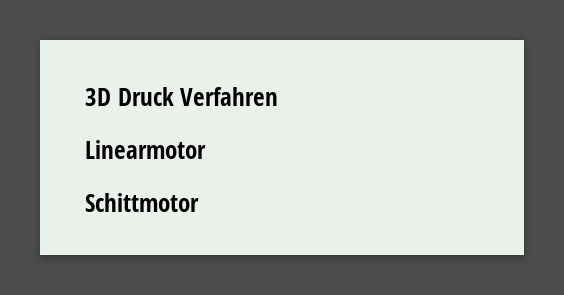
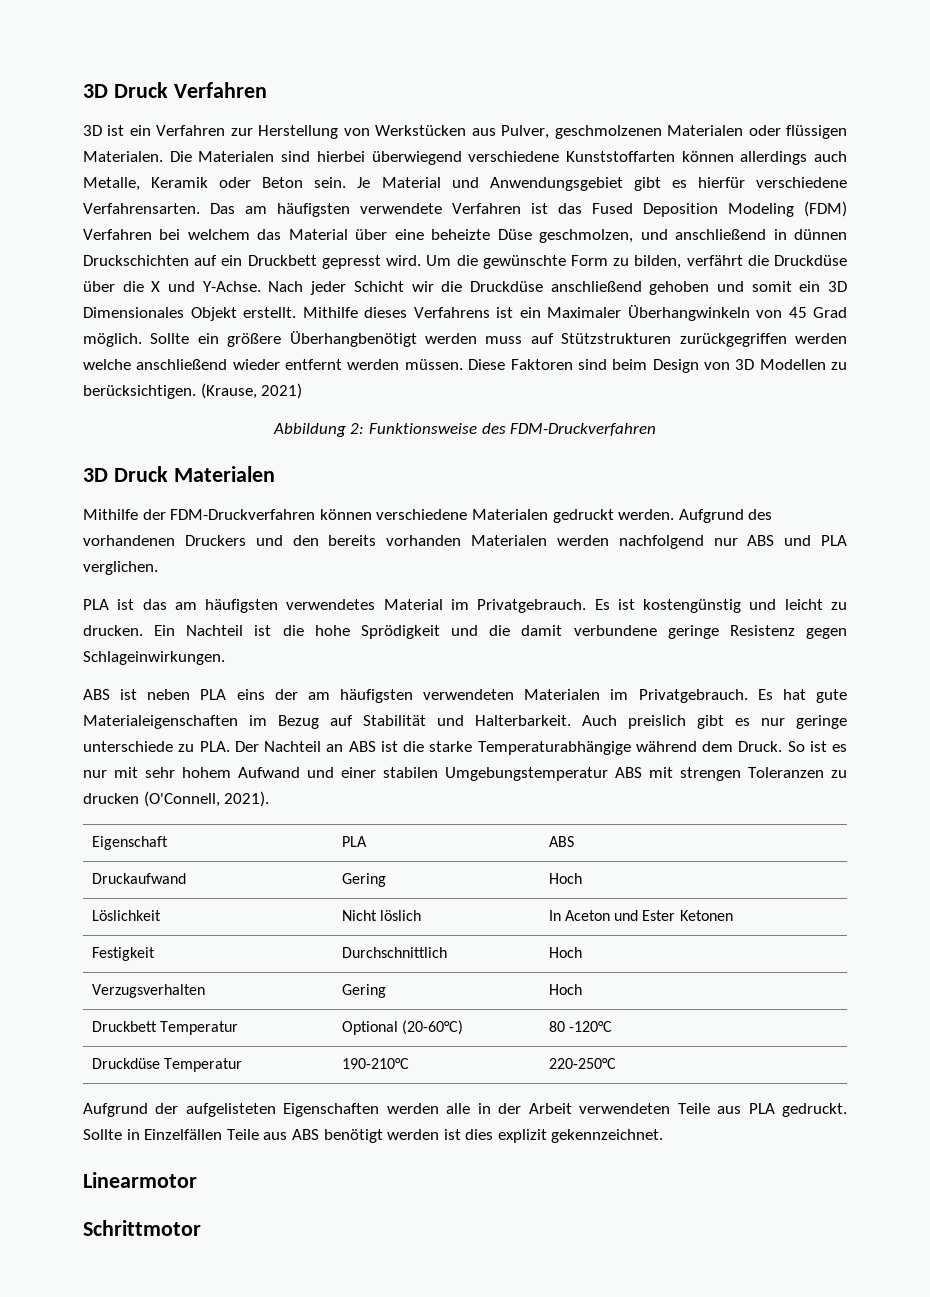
+ 3D ist ein Verfahren zur Herstellung von Werkstücken aus Pulver, geschmolzenen Materialen oder flüssigen Materialen. Die Materialen sind hierbei überwiegend verschiedene Kunststoffarten können allerdings auch Metalle, Keramik oder Beton sein. Je Material und Anwendungsgebiet gibt es hierfür verschiedene Verfahrensarten. Das am häufigsten verwendete Verfahren ist das Fused Deposition Modeling (FDM) Verfahren bei welchem das Material über eine beheizte Düse geschmolzen, und anschließend in dünnen Druckschichten auf ein Druckbett gepresst wird. Um die gewünschte Form zu bilden, verfährt die Druckdüse über die X und Y-Achse. Nach jeder Schicht wir die Druckdüse anschließend gehoben und somit ein 3D Dimensionales Objekt erstellt. Mithilfe dieses Verfahrens ist ein Maximaler Überhangwinkeln von 45 Grad möglich. Sollte ein größere Überhangbenötigt werden muss auf Stützstrukturen zurückgegriffen werden welche anschließend wieder entfernt werden müssen. Diese Faktoren sind beim Design von 3D Modellen zu berücksichtigen. (Krause, 2021)
+ Abbildung 2: Funktionsweise des FDM-Druckverfahren
+ 3D Druck Materialen
+ Mithilfe der FDM-Druckverfahren können verschiedene Materialen gedruckt werden. Aufgrund des vorhandenen Druckers und den bereits vorhanden Materialen werden nachfolgend nur ABS und PLA verglichen.
+ PLA ist das am häufigsten verwendetes Material im Privatgebrauch. Es ist kostengünstig und leicht zu drucken. Ein Nachteil ist die hohe Sprödigkeit und die damit verbundene geringe Resistenz gegen Schlageinwirkungen.
+ ABS ist neben PLA eins der am häufigsten verwendeten Materialen im Privatgebrauch. Es hat gute Materialeigenschaften im Bezug auf Stabilität und Halterbarkeit. Auch preislich gibt es nur geringe unterschiede zu PLA. Der Nachteil an ABS ist die starke Temperaturabhängige während dem Druck. So ist es nur mit sehr hohem Aufwand und einer stabilen Umgebungstemperatur ABS mit strengen Toleranzen zu drucken (O'Connell, 2021).
+ Eigenschaft | PLA | ABS
+ Druckaufwand | Gering | Hoch
+ Löslichkeit | Nicht löslich | In Aceton und Ester Ketonen
+ Festigkeit | Durchschnittlich | Hoch
+ Verzugsverhalten | Gering | Hoch
+ Druckbett Temperatur | Optional (20-60°C) | 80 -120°C
+ Druckdüse Temperatur | 190-210°C | 220-250°C
+ Aufgrund der aufgelisteten Eigenschaften werden alle in der Arbeit verwendeten Teile aus PLA gedruckt. Sollte in Einzelfällen Teile aus ABS benötigt werden ist dies explizit gekennzeichnet.
- Schittmotor
+ Schrittmotor

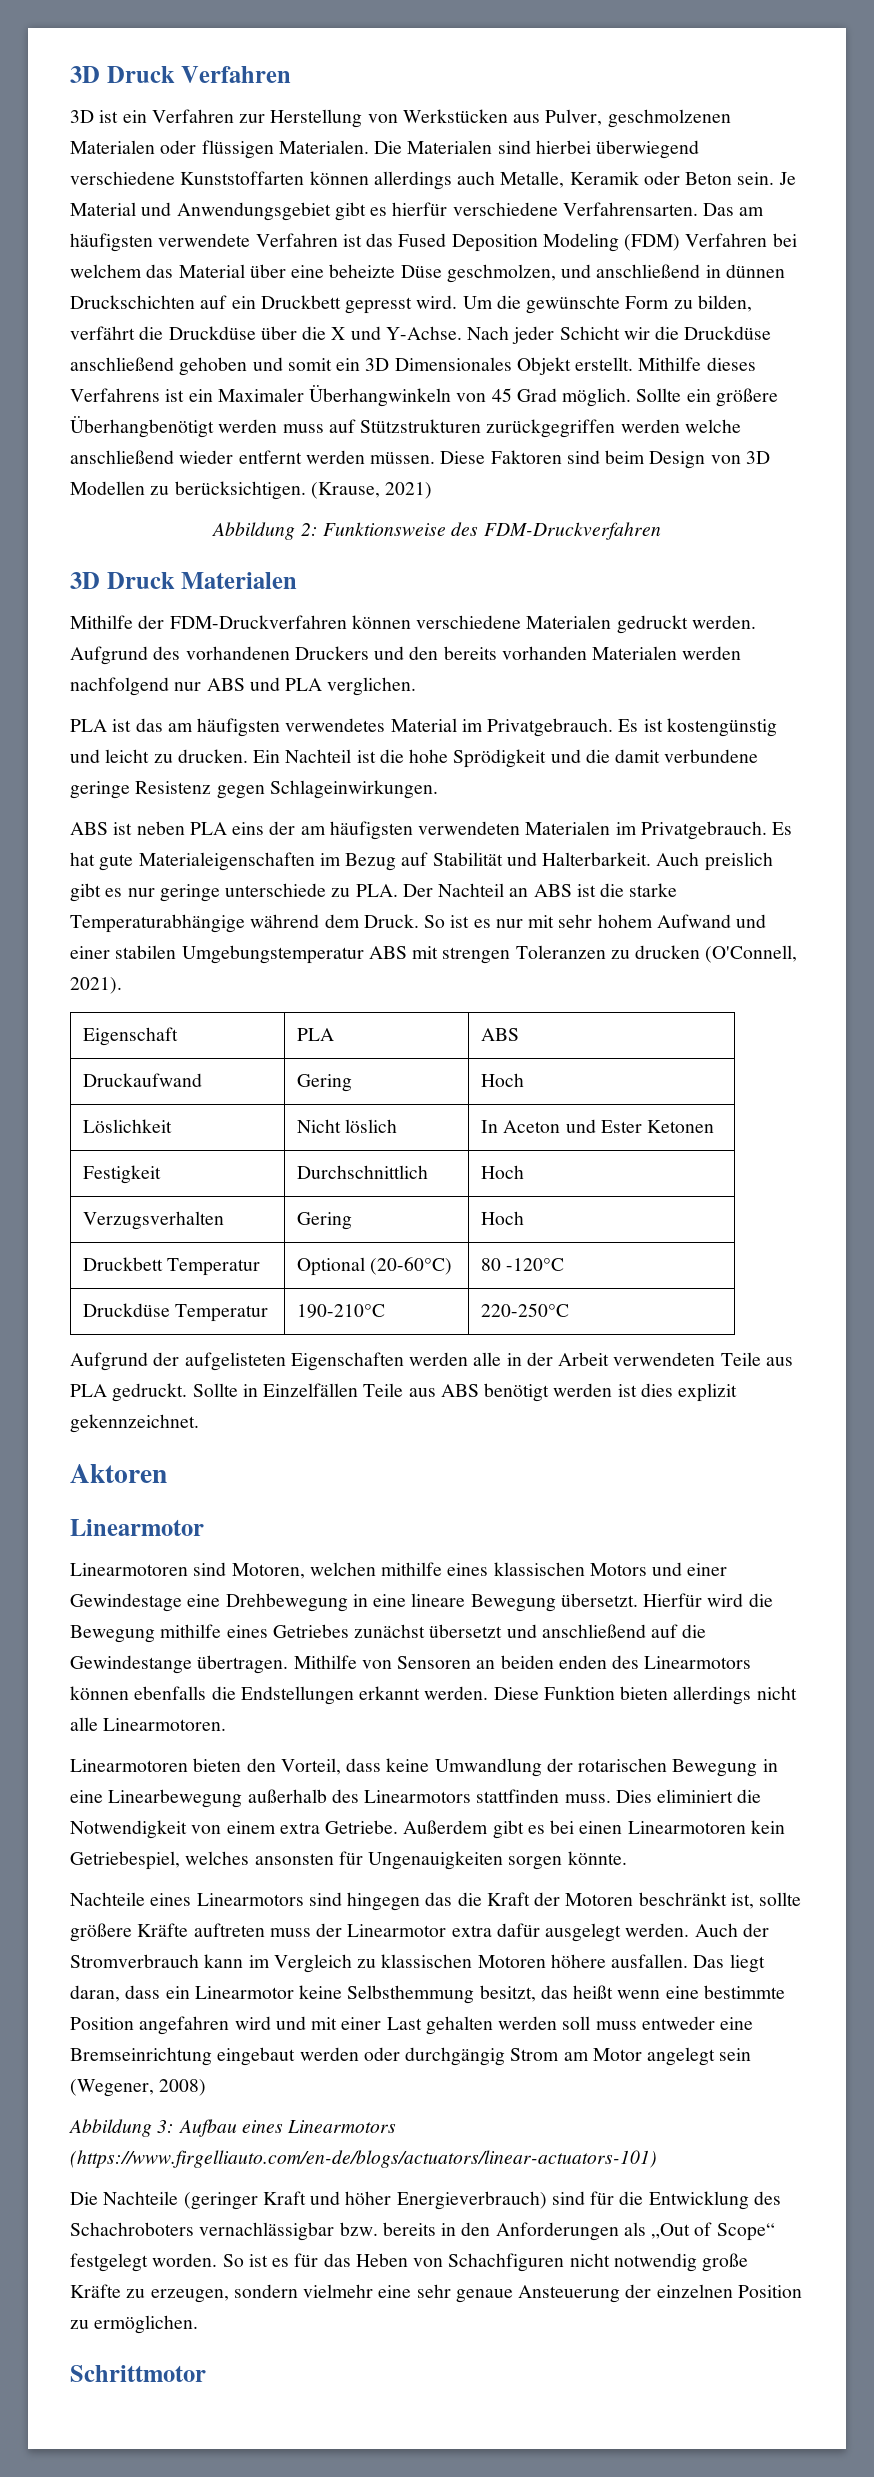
+ Aktoren
  Linearmotor
+ Linearmotoren sind Motoren, welchen mithilfe eines klassischen Motors und einer Gewindestage eine Drehbewegung in eine lineare Bewegung übersetzt. Hierfür wird die Bewegung mithilfe eines Getriebes zunächst übersetzt und anschließend auf die Gewindestange übertragen. Mithilfe von Sensoren an beiden enden des Linearmotors können ebenfalls die Endstellungen erkannt werden. Diese Funktion bieten allerdings nicht alle Linearmotoren.
+ Linearmotoren bieten den Vorteil, dass keine Umwandlung der rotarischen Bewegung in eine Linearbewegung außerhalb des Linearmotors stattfinden muss. Dies eliminiert die Notwendigkeit von einem extra Getriebe. Außerdem gibt es bei einen Linearmotoren kein Getriebespiel, welches ansonsten für Ungenauigkeiten sorgen könnte.
+ Nachteile eines Linearmotors sind hingegen das die Kraft der Motoren beschränkt ist, sollte größere Kräfte auftreten muss der Linearmotor extra dafür ausgelegt werden. Auch der Stromverbrauch kann im Vergleich zu klassischen Motoren höhere ausfallen. Das liegt daran, dass ein Linearmotor keine Selbsthemmung besitzt, das heißt wenn eine bestimmte Position angefahren wird und mit einer Last gehalten werden soll muss entweder eine Bremseinrichtung eingebaut werden oder durchgängig Strom am Motor angelegt sein (Wegener, 2008)
+ Abbildung 3: Aufbau eines Linearmotors (https://www.firgelliauto.com/en-de/blogs/actuators/linear-actuators-101)
+ Die Nachteile (geringer Kraft und höher Energieverbrauch) sind für die Entwicklung des Schachroboters vernachlässigbar bzw. bereits in den Anforderungen als „Out of Scope“ festgelegt worden. So ist es für das Heben von Schachfiguren nicht notwendig große Kräfte zu erzeugen, sondern vielmehr eine sehr genaue Ansteuerung der einzelnen Position zu ermöglichen.

